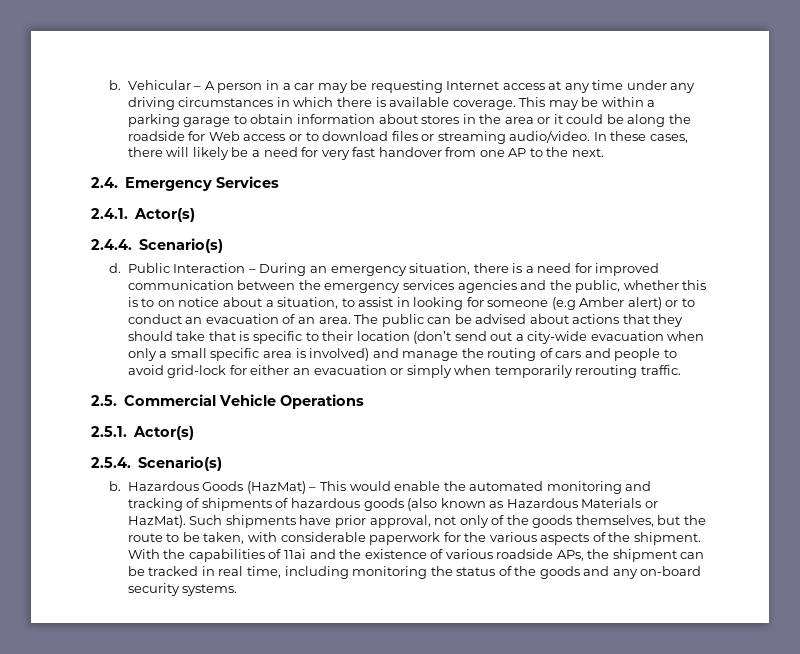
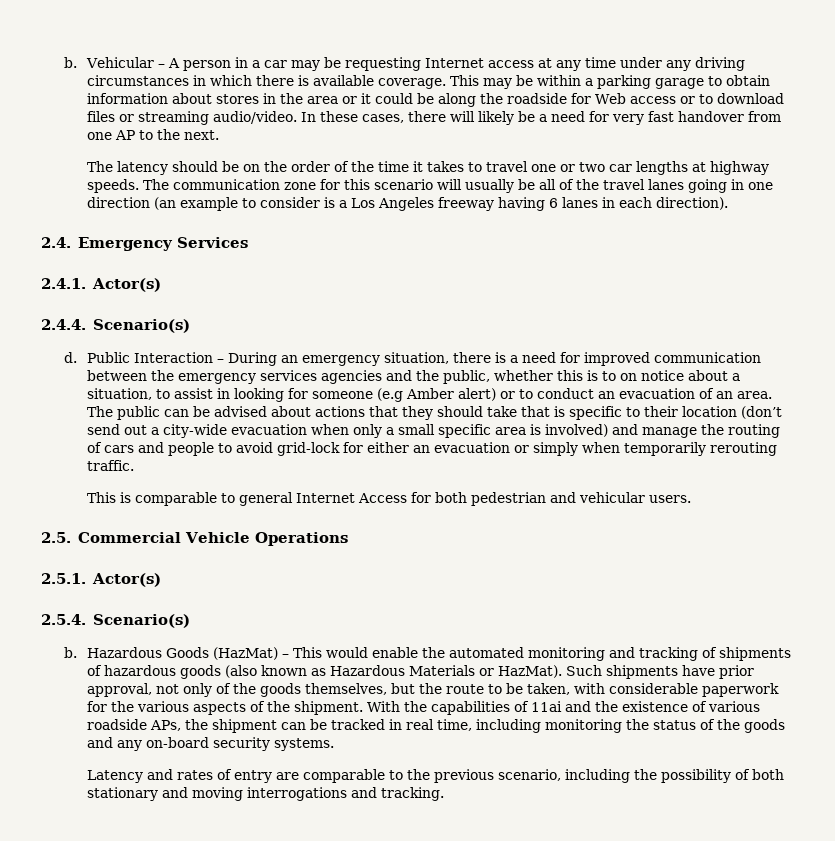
+ The latency should be on the order of the time it takes to travel one or two car lengths at highway speeds. The communication zone for this scenario will usually be all of the travel lanes going in one direction (an example to consider is a Los Angeles freeway having 6 lanes in each direction).
+ This is comparable to general Internet Access for both pedestrian and vehicular users.
+ Latency and rates of entry are comparable to the previous scenario, including the possibility of both stationary and moving interrogations and tracking.

